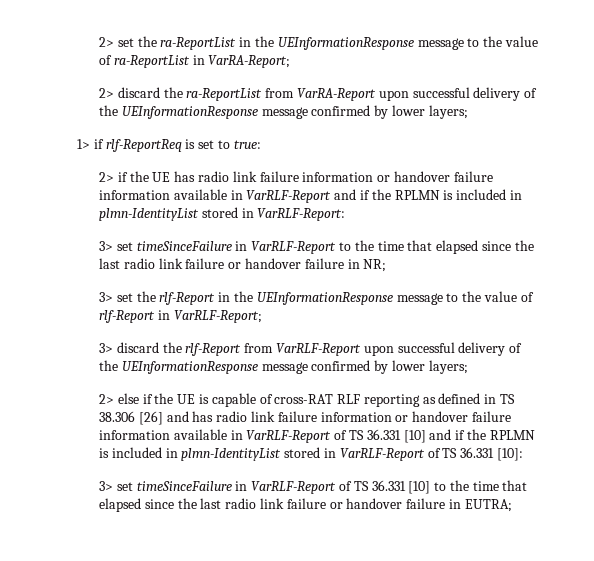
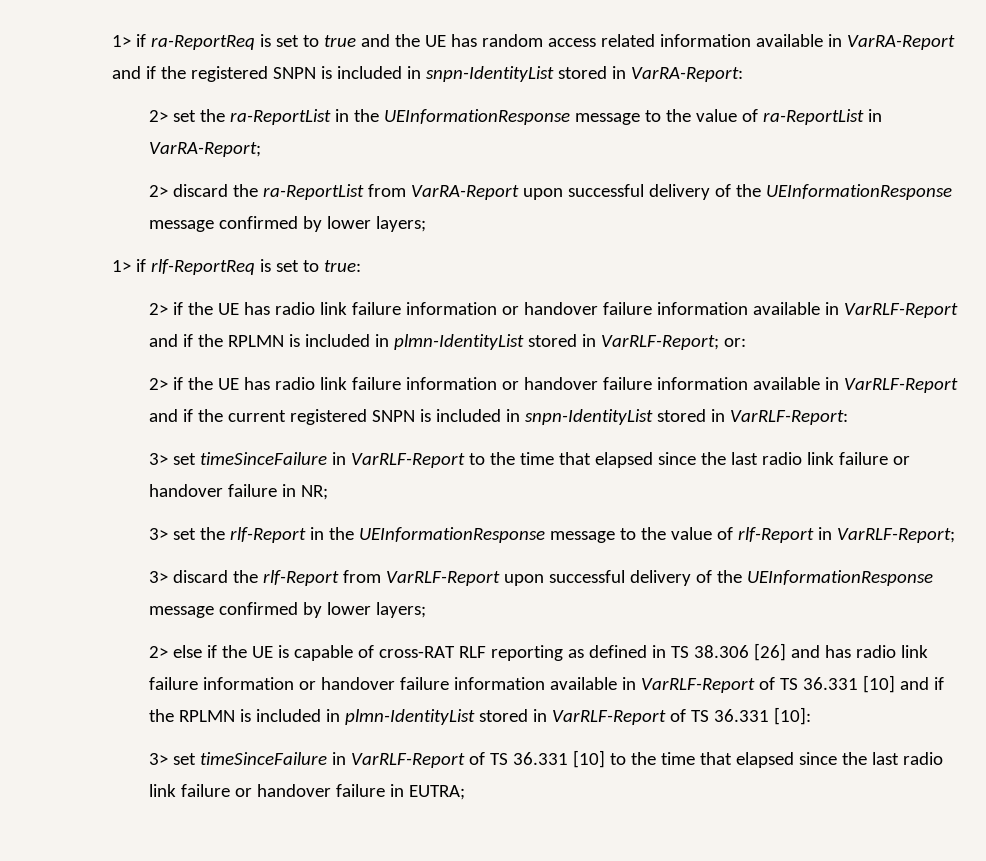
+ 1> if ra-ReportReq is set to true and the UE has random access related information available in VarRA-Report and if the registered SNPN is included in snpn-IdentityList stored in VarRA-Report:
- 2> if the UE has radio link failure information or handover failure information available in VarRLF-Report and if the RPLMN is included in plmn-IdentityList stored in VarRLF-Report:
+ 2> if the UE has radio link failure information or handover failure information available in VarRLF-Report and if the RPLMN is included in plmn-IdentityList stored in VarRLF-Report; or:
+ 2> if the UE has radio link failure information or handover failure information available in VarRLF-Report and if the current registered SNPN is included in snpn-IdentityList stored in VarRLF-Report:

